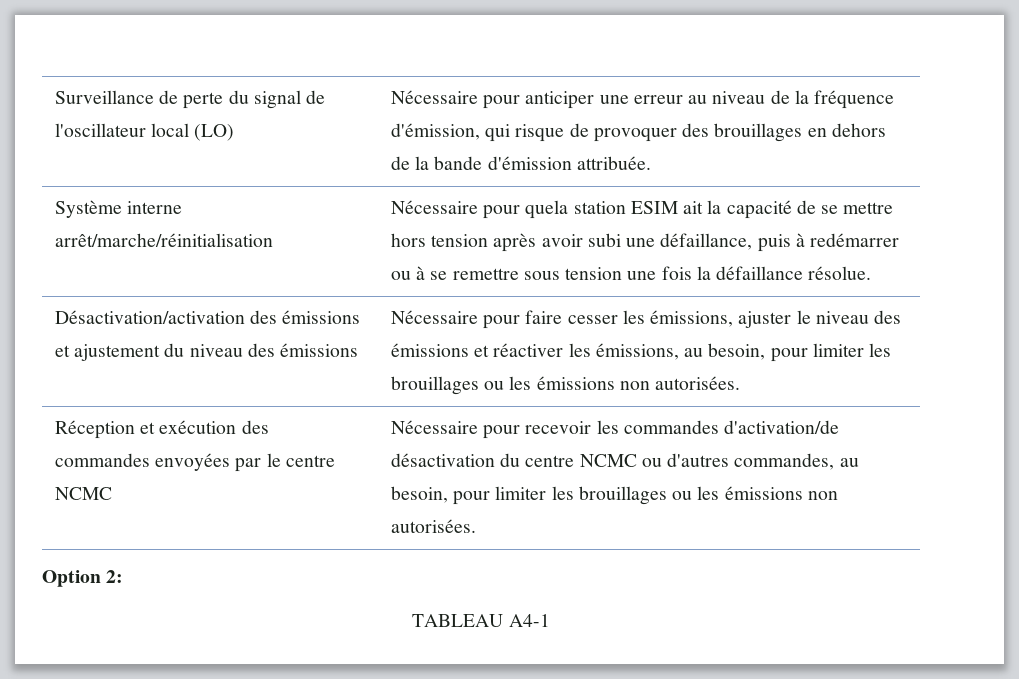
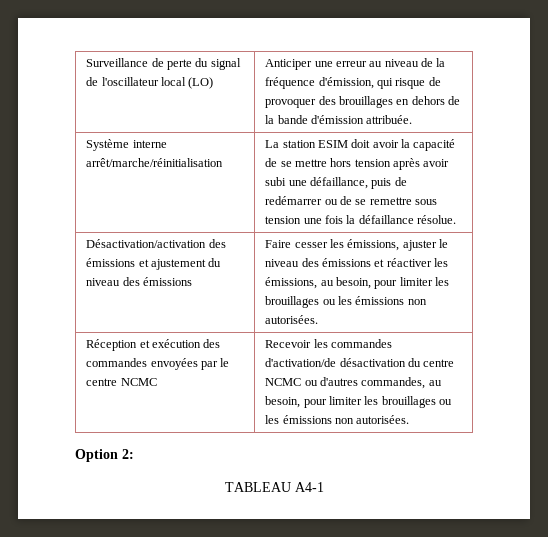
- Surveillance de perte du signal de l'oscillateur local (LO) | Nécessaire pour anticiper une erreur au niveau de la fréquence d'émission, qui risque de provoquer des brouillages en dehors de la bande d'émission attribuée.
+ Surveillance de perte du signal de l'oscillateur local (LO) | Anticiper une erreur au niveau de la fréquence d'émission, qui risque de provoquer des brouillages en dehors de la bande d'émission attribuée.
- Système interne arrêt/marche/réinitialisation | Nécessaire pour quela station ESIM ait la capacité de se mettre hors tension après avoir subi une défaillance, puis à redémarrer ou à se remettre sous tension une fois la défaillance résolue.
+ Système interne arrêt/marche/réinitialisation | La station ESIM doit avoir la capacité de se mettre hors tension après avoir subi une défaillance, puis de redémarrer ou de se remettre sous tension une fois la défaillance résolue.
- Désactivation/activation des émissions et ajustement du niveau des émissions | Nécessaire pour faire cesser les émissions, ajuster le niveau des émissions et réactiver les émissions, au besoin, pour limiter les brouillages ou les émissions non autorisées.
+ Désactivation/activation des émissions et ajustement du niveau des émissions | Faire cesser les émissions, ajuster le niveau des émissions et réactiver les émissions, au besoin, pour limiter les brouillages ou les émissions non autorisées.
- Réception et exécution des commandes envoyées par le centre NCMC | Nécessaire pour recevoir les commandes d'activation/de désactivation du centre NCMC ou d'autres commandes, au besoin, pour limiter les brouillages ou les émissions non autorisées.
+ Réception et exécution des commandes envoyées par le centre NCMC | Recevoir les commandes d'activation/de désactivation du centre NCMC ou d'autres commandes, au besoin, pour limiter les brouillages ou les émissions non autorisées.

